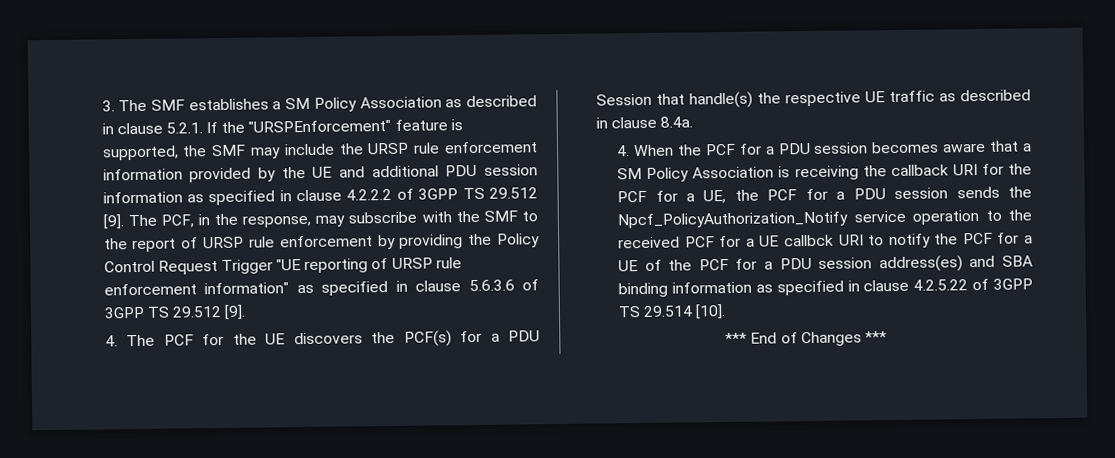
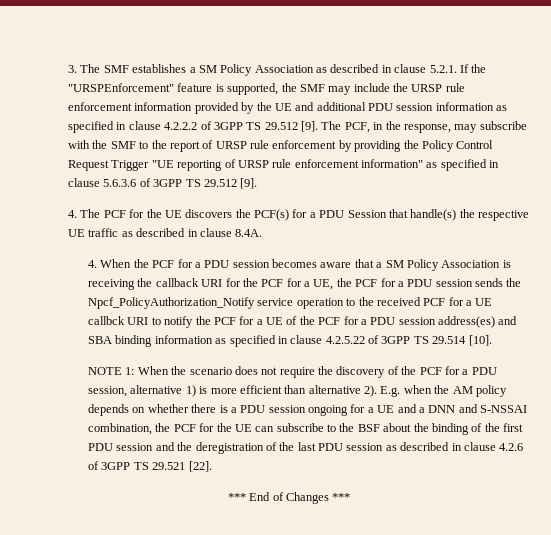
- 4. The PCF for the UE discovers the PCF(s) for a PDU Session that handle(s) the respective UE traffic as described in clause 8.4a.
+ 4. The PCF for the UE discovers the PCF(s) for a PDU Session that handle(s) the respective UE traffic as described in clause 8.4A.
+ NOTE 1: When the scenario does not require the discovery of the PCF for a PDU session, alternative 1) is more efficient than alternative 2). E.g. when the AM policy depends on whether there is a PDU session ongoing for a UE and a DNN and S-NSSAI combination, the PCF for the UE can subscribe to the BSF about the binding of the first PDU session and the deregistration of the last PDU session as described in clause 4.2.6 of 3GPP TS 29.521 [22].

